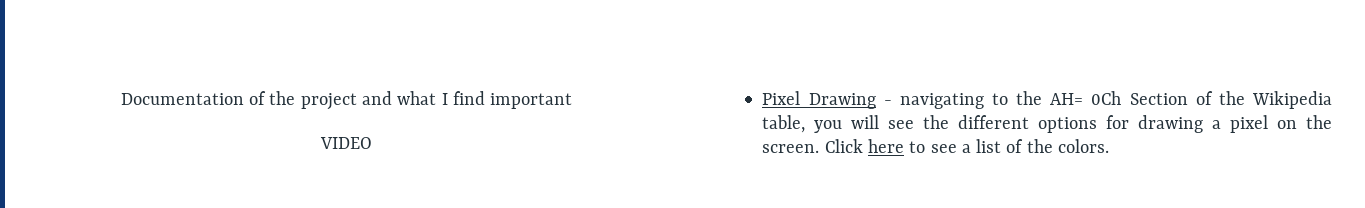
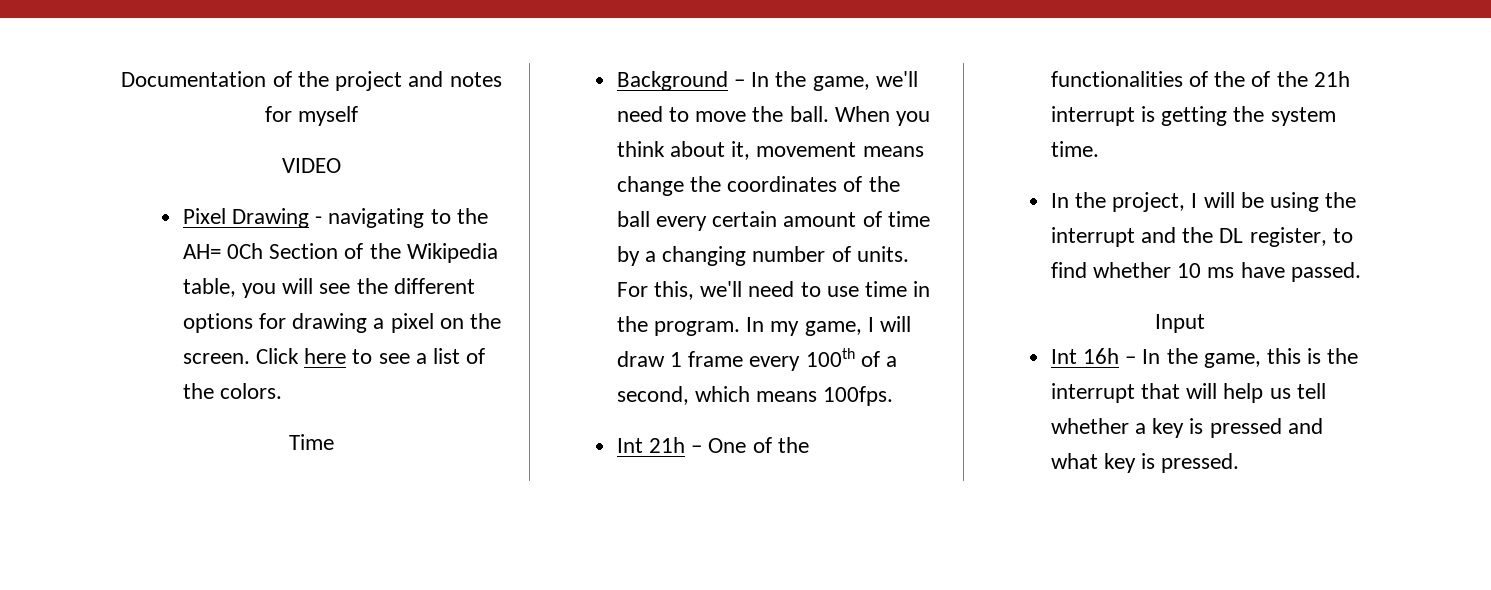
- Documentation of the project and what I find important
+ Documentation of the project and notes for myself
+ Time
+ Background – In the game, we'll need to move the ball. When you think about it, movement means change the coordinates of the ball every certain amount of time by a changing number of units. For this, we'll need to use time in the program. In my game, I will draw 1 frame every 100th of a second, which means 100fps.
+ Int 21h – One of the functionalities of the of the 21h interrupt is getting the system time.
+ In the project, I will be using the interrupt and the DL register, to find whether 10 ms have passed.
+ Input
+ Int 16h – In the game, this is the interrupt that will help us tell whether a key is pressed and what key is pressed.

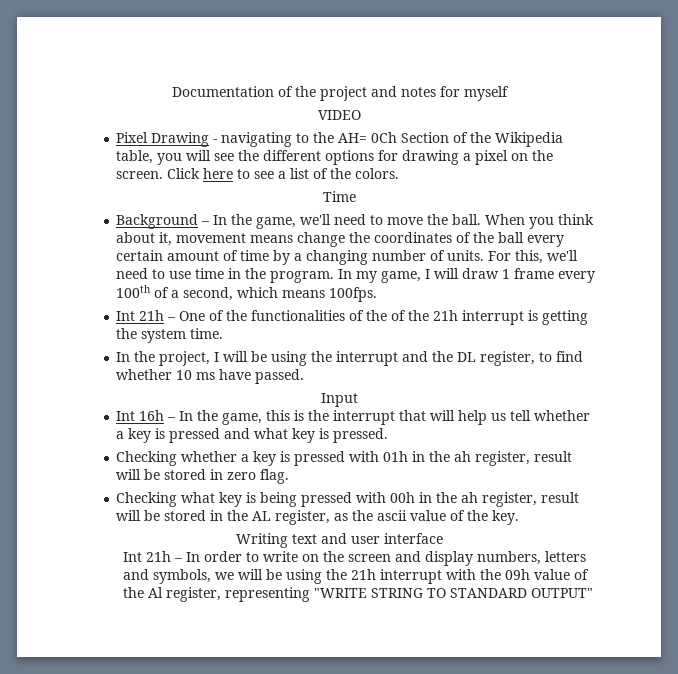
+ Checking whether a key is pressed with 01h in the ah register, result will be stored in zero flag.
+ Checking what key is being pressed with 00h in the ah register, result will be stored in the AL register, as the ascii value of the key.
+ Writing text and user interface
+ Int 21h – In order to write on the screen and display numbers, letters and symbols, we will be using the 21h interrupt with the 09h value of the Al register, representing "WRITE STRING TO STANDARD OUTPUT"

